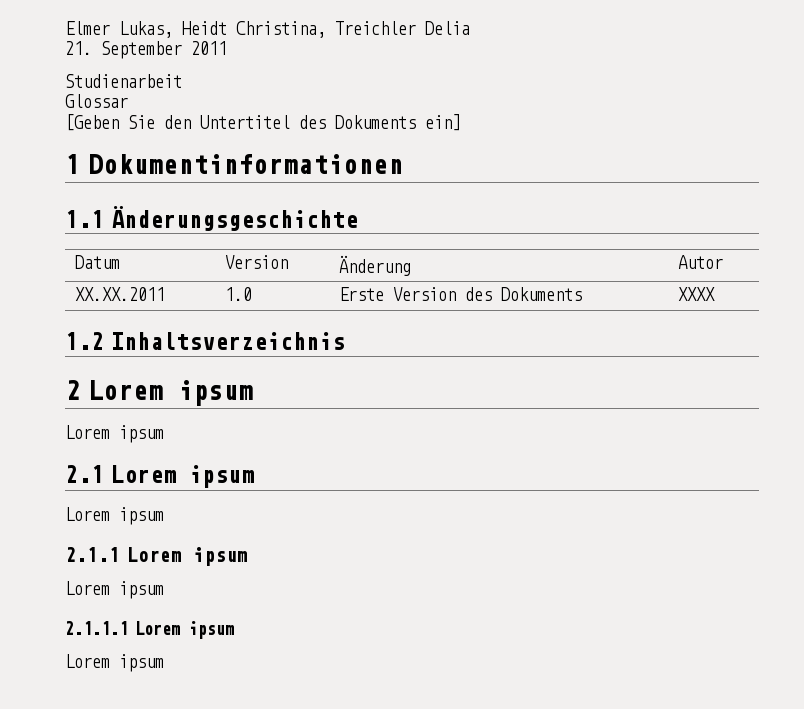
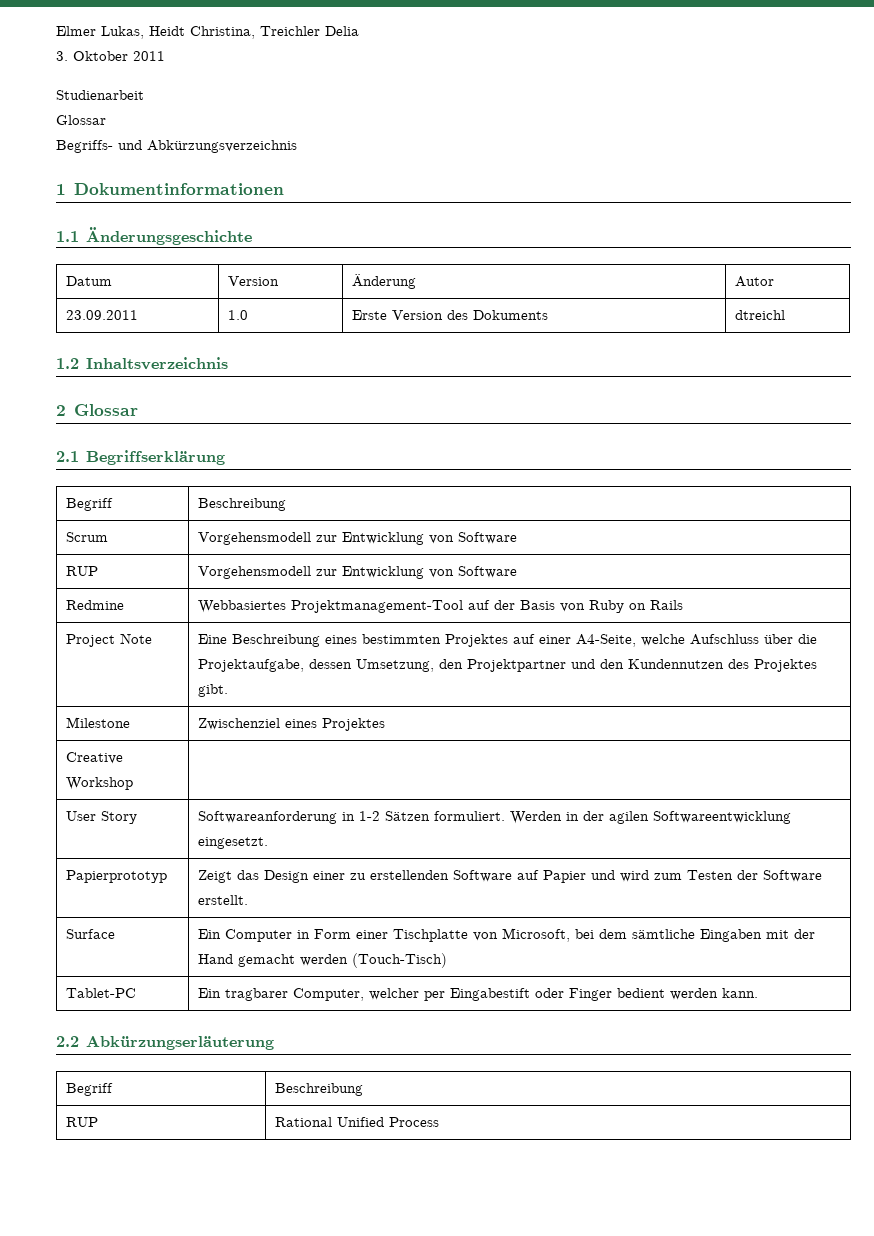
- 21. September 2011
+ 3. Oktober 2011
- [Geben Sie den Untertitel des Dokuments ein]
+ Begriffs- und Abkürzungsverzeichnis
- XX.XX.2011 | 1.0 | Erste Version des Dokuments | XXXX
+ 23.09.2011 | 1.0 | Erste Version des Dokuments | dtreichl
- 2 Lorem ipsum
- Lorem ipsum
- 2.1 Lorem ipsum
- Lorem ipsum
- 2.1.1 Lorem ipsum
- Lorem ipsum
- 2.1.1.1 Lorem ipsum
- Lorem ipsum
+ 2 Glossar
+ 2.1 Begriffserklärung
+ Begriff | Beschreibung
+ Scrum | Vorgehensmodell zur Entwicklung von Software
+ RUP | Vorgehensmodell zur Entwicklung von Software
+ Redmine | Webbasiertes Projektmanagement-Tool auf der Basis von Ruby on Rails
+ Project Note | Eine Beschreibung eines bestimmten Projektes auf einer A4-Seite, welche Aufschluss über die Projektaufgabe, dessen Umsetzung, den Projektpartner und den Kundennutzen des Projektes gibt.
+ Milestone | Zwischenziel eines Projektes
+ Creative Workshop |
+ User Story | Softwareanforderung in 1-2 Sätzen formuliert. Werden in der agilen Softwareentwicklung eingesetzt.
+ Papierprototyp | Zeigt das Design einer zu erstellenden Software auf Papier und wird zum Testen der Software erstellt.
+ Surface | Ein Computer in Form einer Tischplatte von Microsoft, bei dem sämtliche Eingaben mit der Hand gemacht werden (Touch-Tisch)
+ Tablet-PC | Ein tragbarer Computer, welcher per Eingabestift oder Finger bedient werden kann.
+ 2.2 Abkürzungserläuterung
+ Begriff | Beschreibung
+ RUP | Rational Unified Process

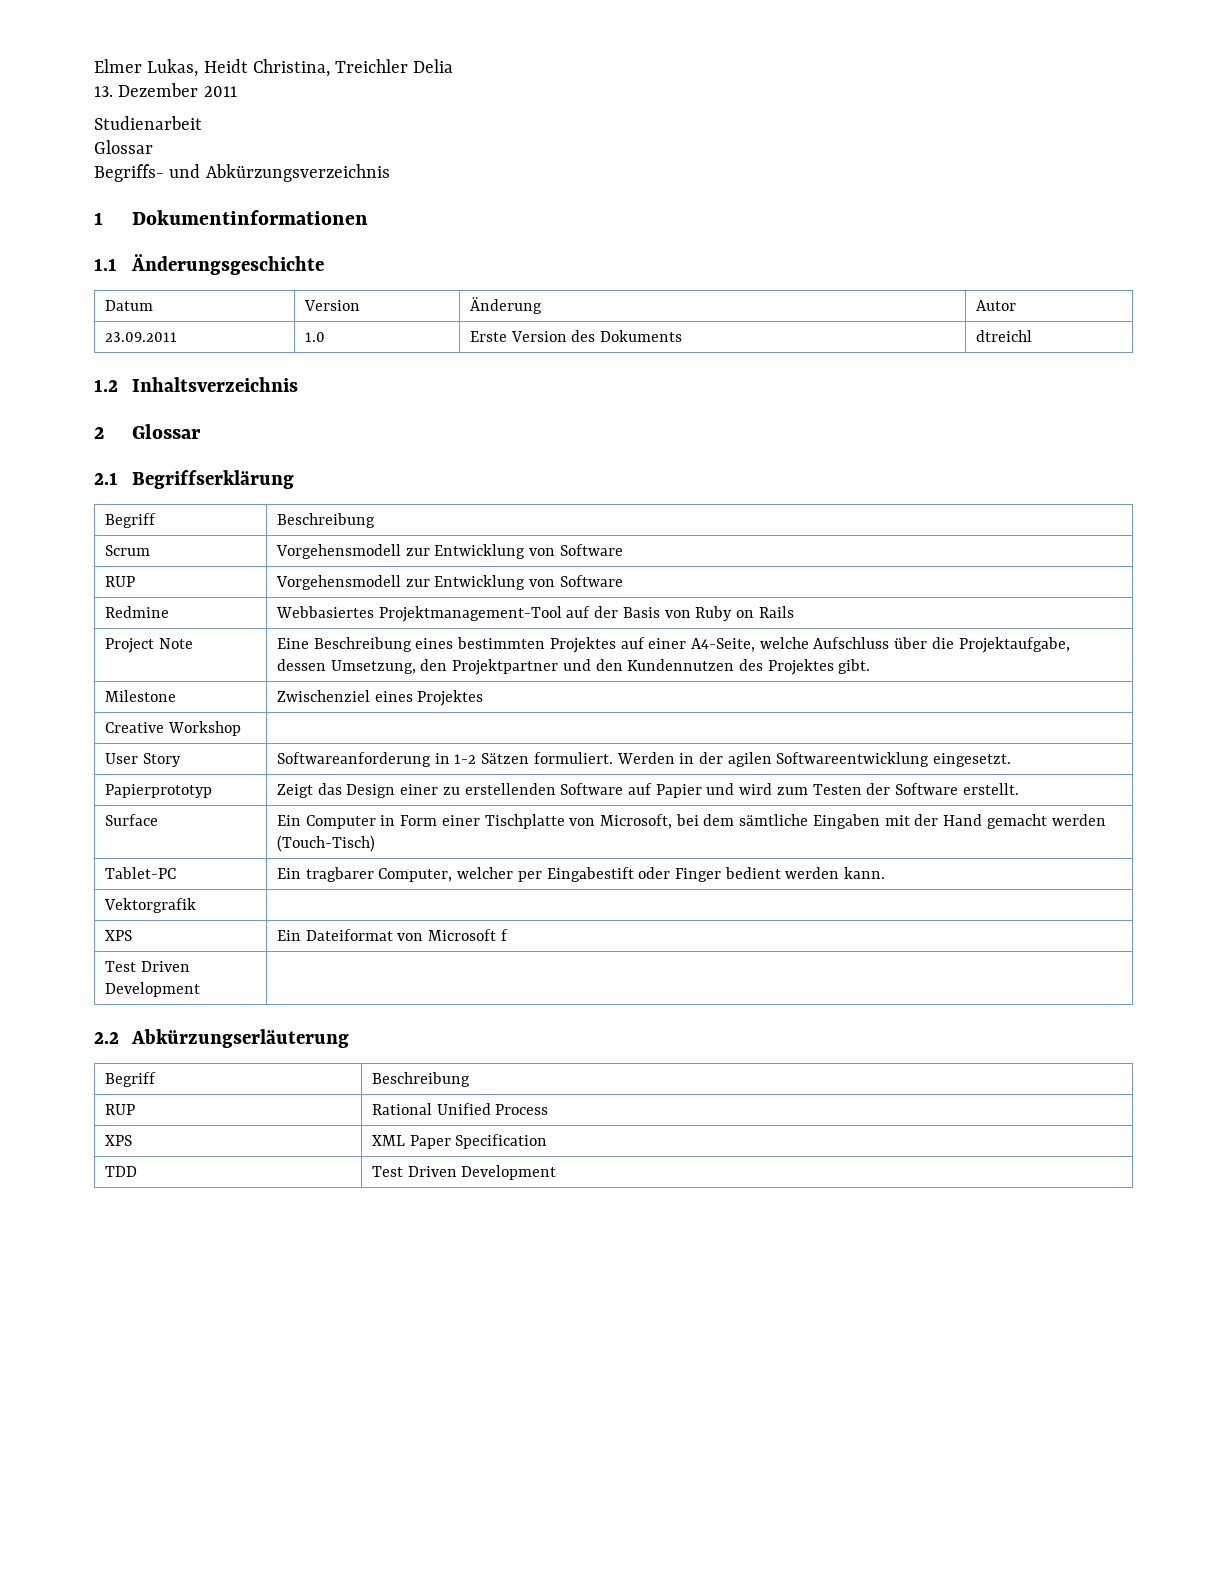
- 3. Oktober 2011
+ 13. Dezember 2011
+ Vektorgrafik |
+ XPS | Ein Dateiformat von Microsoft f
+ Test Driven Development |
+ XPS | XML Paper Specification
+ TDD | Test Driven Development

